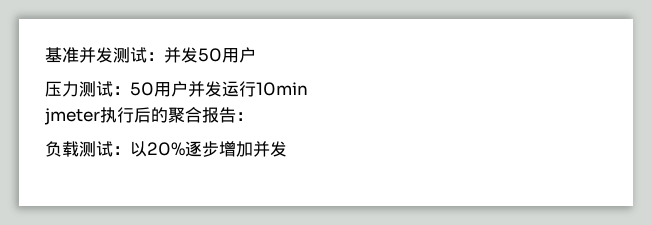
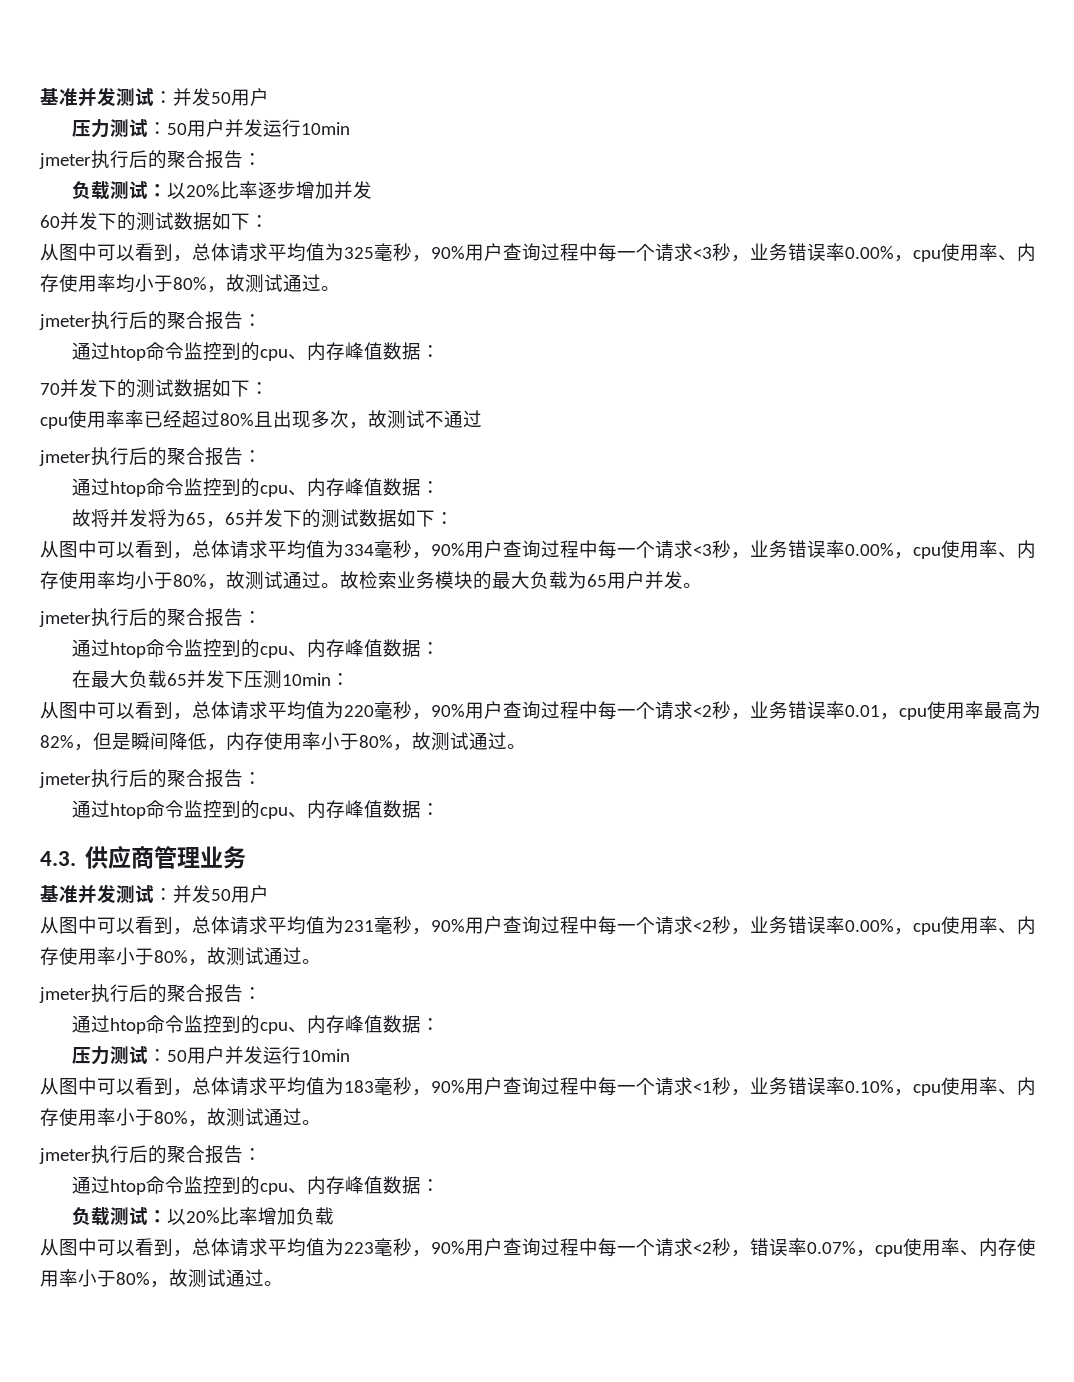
- 负载测试：以20%逐步增加并发
+ 负载测试：以20%比率逐步增加并发
+ 60并发下的测试数据如下：
+ 从图中可以看到，总体请求平均值为325毫秒，90%用户查询过程中每一个请求<3秒，业务错误率0.00%，cpu使用率、内存使用率均小于80%，故测试通过。
+ jmeter执行后的聚合报告：
+ 通过htop命令监控到的cpu、内存峰值数据：
+ 70并发下的测试数据如下：
+ cpu使用率率已经超过80%且出现多次，故测试不通过
+ jmeter执行后的聚合报告：
+ 通过htop命令监控到的cpu、内存峰值数据：
+ 故将并发将为65，65并发下的测试数据如下：
+ 从图中可以看到，总体请求平均值为334毫秒，90%用户查询过程中每一个请求<3秒，业务错误率0.00%，cpu使用率、内存使用率均小于80%，故测试通过。故检索业务模块的最大负载为65用户并发。
+ jmeter执行后的聚合报告：
+ 通过htop命令监控到的cpu、内存峰值数据：
+ 在最大负载65并发下压测10min：
+ 从图中可以看到，总体请求平均值为220毫秒，90%用户查询过程中每一个请求<2秒，业务错误率0.01，cpu使用率最高为82%，但是瞬间降低，内存使用率小于80%，故测试通过。
+ jmeter执行后的聚合报告：
+ 通过htop命令监控到的cpu、内存峰值数据：
+ 4.3.供应商管理业务
+ 基准并发测试：并发50用户
+ 从图中可以看到，总体请求平均值为231毫秒，90%用户查询过程中每一个请求<2秒，业务错误率0.00%，cpu使用率、内存使用率小于80%，故测试通过。
+ jmeter执行后的聚合报告：
+ 通过htop命令监控到的cpu、内存峰值数据：
+ 压力测试：50用户并发运行10min
+ 从图中可以看到，总体请求平均值为183毫秒，90%用户查询过程中每一个请求<1秒，业务错误率0.10%，cpu使用率、内存使用率小于80%，故测试通过。
+ jmeter执行后的聚合报告：
+ 通过htop命令监控到的cpu、内存峰值数据：
+ 负载测试：以20%比率增加负载
+ 从图中可以看到，总体请求平均值为223毫秒，90%用户查询过程中每一个请求<2秒，错误率0.07%，cpu使用率、内存使用率小于80%，故测试通过。

